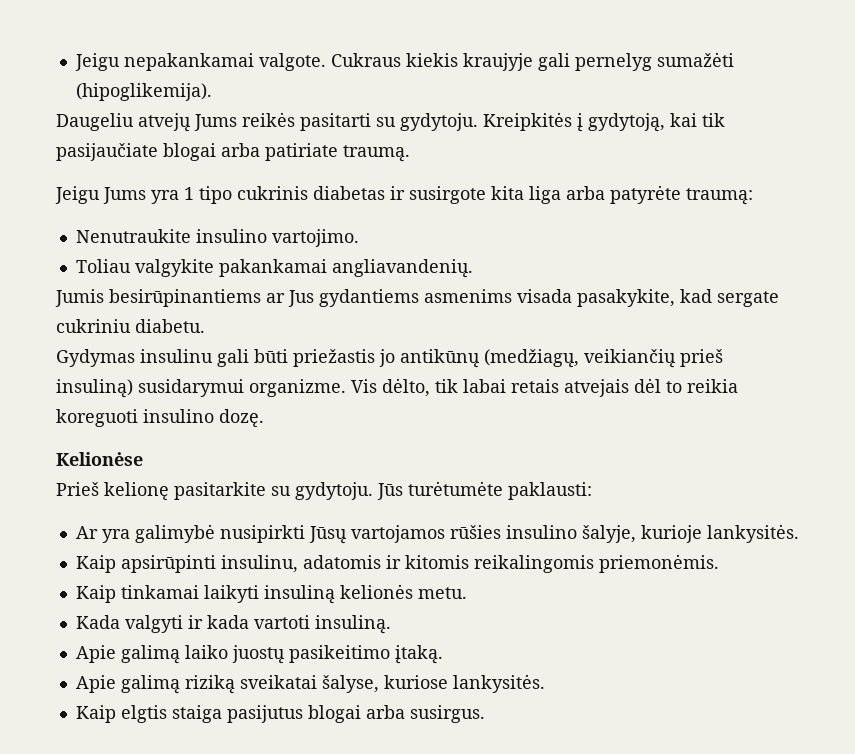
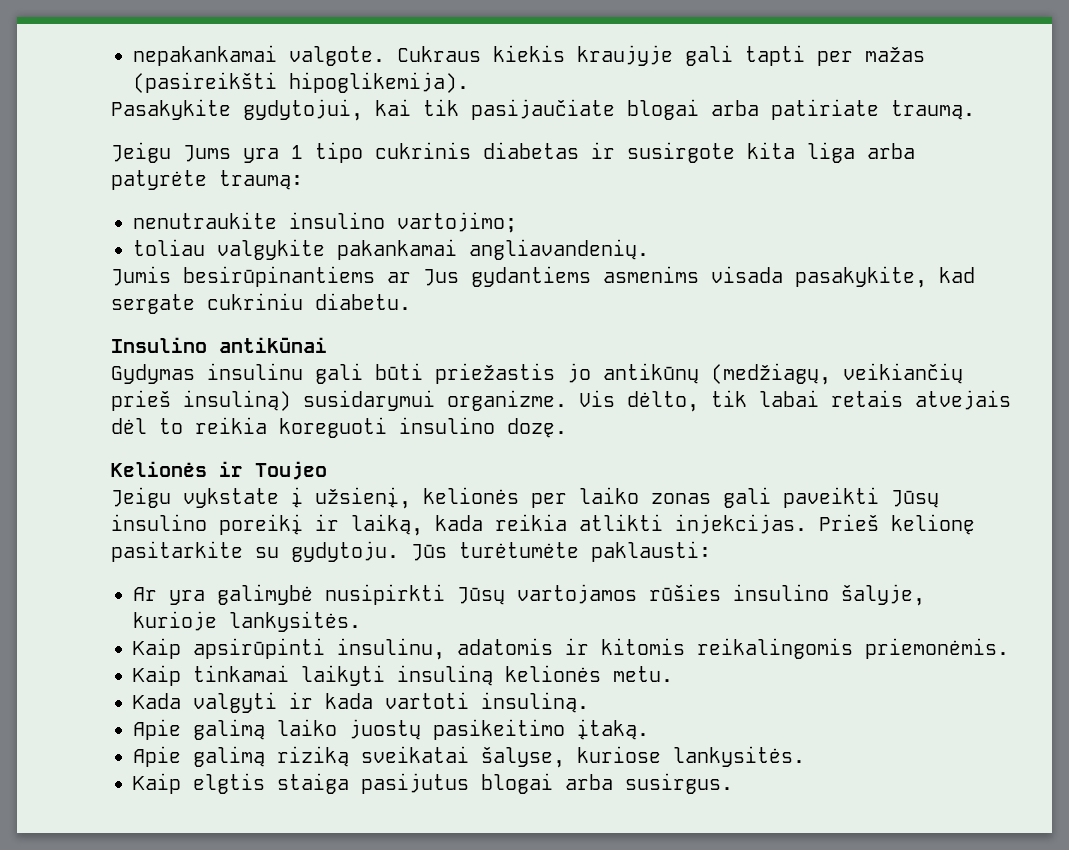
- Jeigu nepakankamai valgote.
+ nepakankamai valgote.
- Cukraus kiekis kraujyje gali pernelyg sumažėti (hipoglikemija).
- Daugeliu atvejų Jums reikės pasitarti su gydytoju. Kreipkitės į gydytoją, kai tik pasijaučiate blogai arba patiriate traumą.
+ Cukraus kiekis kraujyje gali tapti per mažas (pasireikšti hipoglikemija).
+ Pasakykite gydytojui, kai tik pasijaučiate blogai arba patiriate traumą.
- Nenutraukite insulino vartojimo.
- Toliau valgykite pakankamai angliavandenių.
+ nenutraukite insulino vartojimo;
+ toliau valgykite pakankamai angliavandenių.
+ Insulino antikūnai
- Kelionėse
- Prieš kelionę pasitarkite su gydytoju.
+ Kelionės ir Toujeo
+ Jeigu vykstate į užsienį, kelionės per laiko zonas gali paveikti Jūsų insulino poreikį ir laiką, kada reikia atlikti injekcijas. Prieš kelionę pasitarkite su gydytoju.

